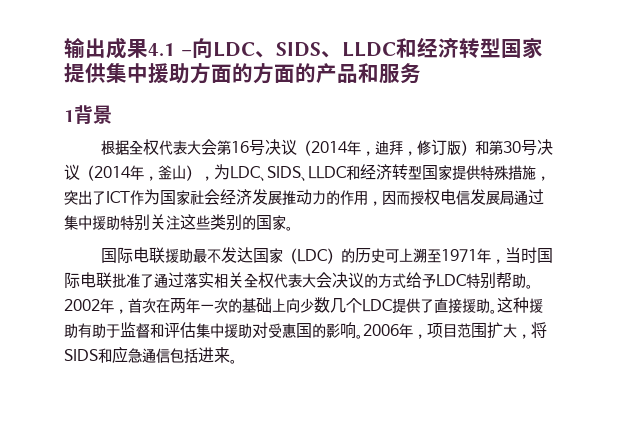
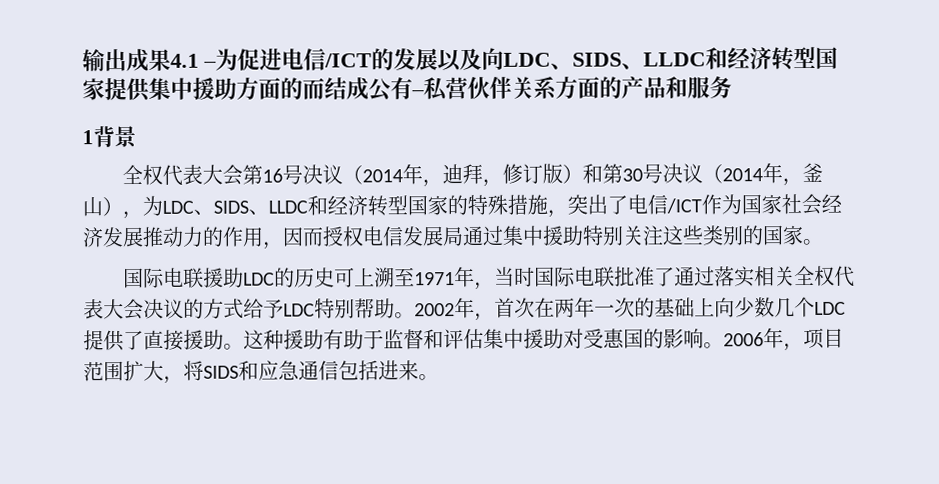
- 输出成果4.1 –向LDC、SIDS、LLDC和经济转型国家提供集中援助方面的方面的产品和服务
+ 输出成果4.1 –为促进电信/ICT的发展以及向LDC、SIDS、LLDC和经济转型国家提供集中援助方面的而结成公有–私营伙伴关系方面的产品和服务
- 根据全权代表大会第16号决议（2014年，迪拜，修订版）和第30号决议（2014年，釜山），为LDC、SIDS、LLDC和经济转型国家提供特殊措施，突出了ICT作为国家社会经济发展推动力的作用，因而授权电信发展局通过集中援助特别关注这些类别的国家。
+ 全权代表大会第16号决议（2014年，迪拜，修订版）和第30号决议（2014年，釜山），为LDC、SIDS、LLDC和经济转型国家的特殊措施，突出了电信/ICT作为国家社会经济发展推动力的作用，因而授权电信发展局通过集中援助特别关注这些类别的国家。
- 国际电联援助最不发达国家（LDC）的历史可上溯至1971年，当时国际电联批准了通过落实相关全权代表大会决议的方式给予LDC特别帮助。
+ 国际电联援助LDC的历史可上溯至1971年，当时国际电联批准了通过落实相关全权代表大会决议的方式给予LDC特别帮助。

